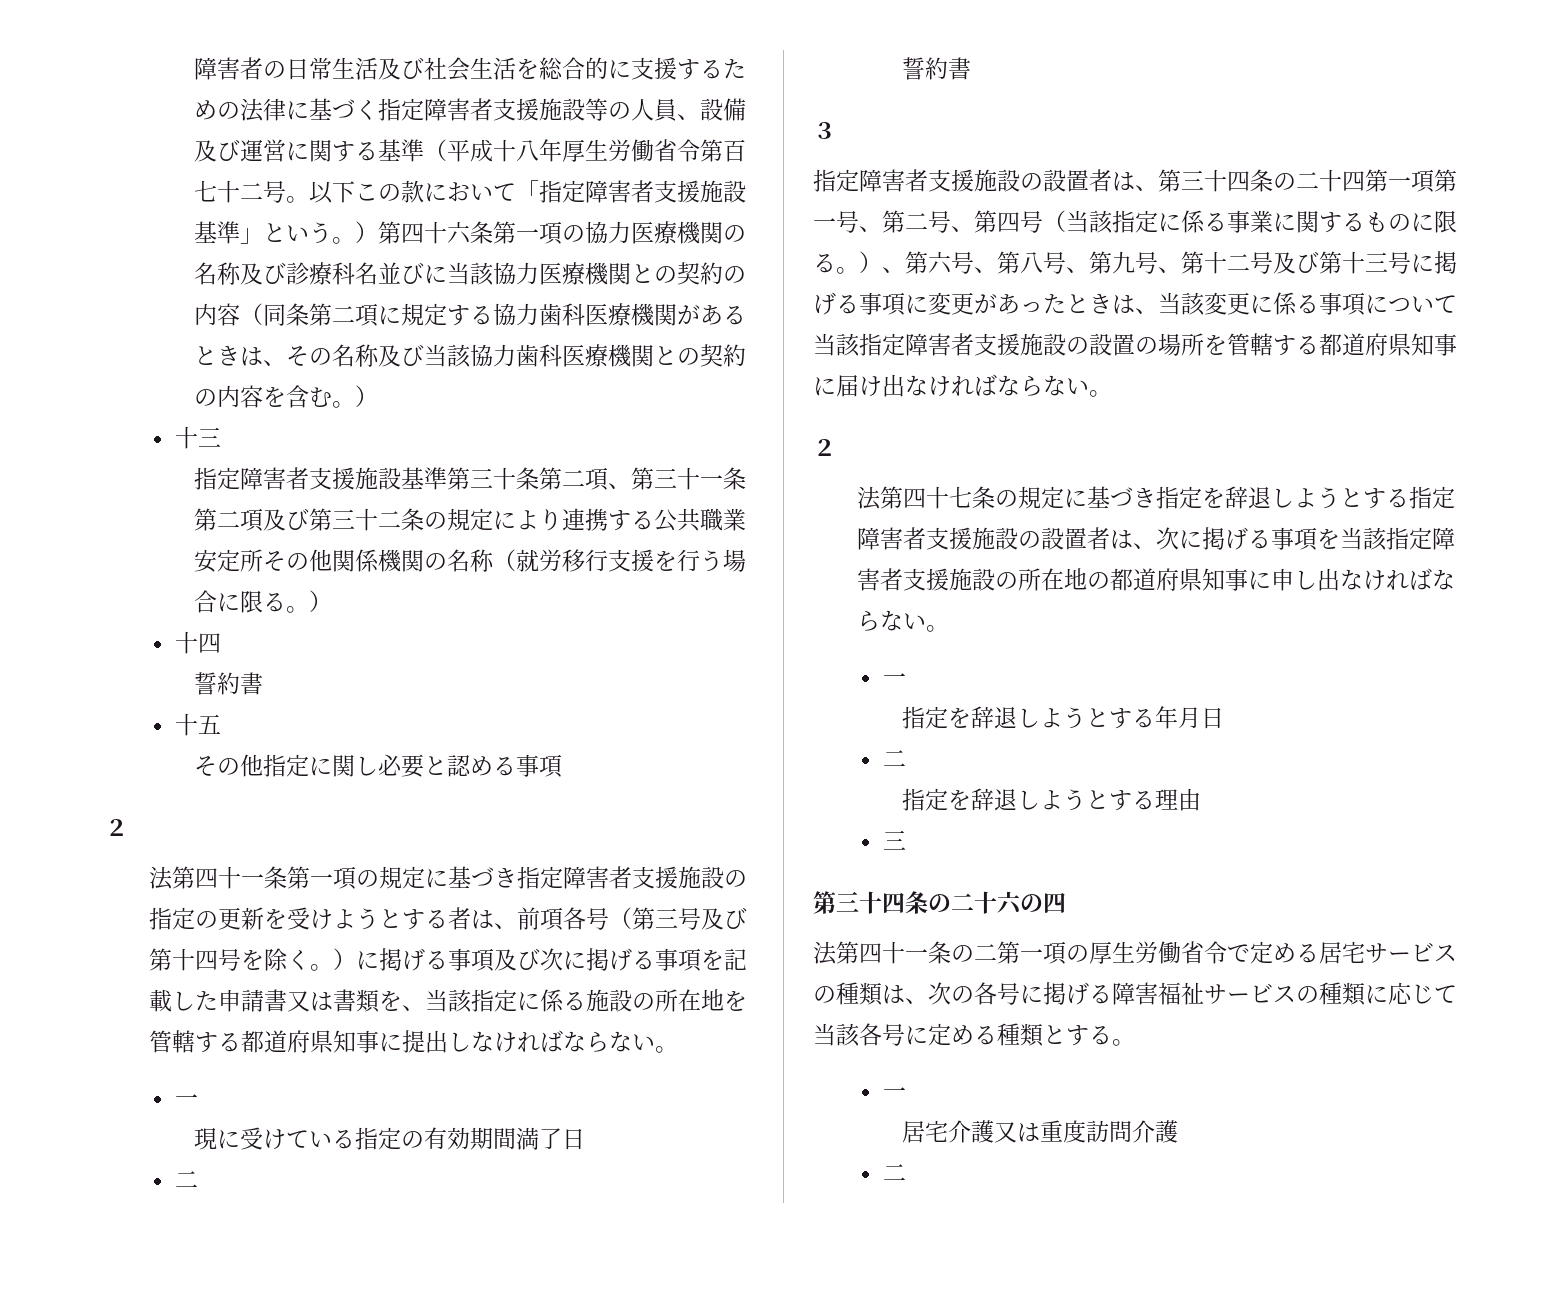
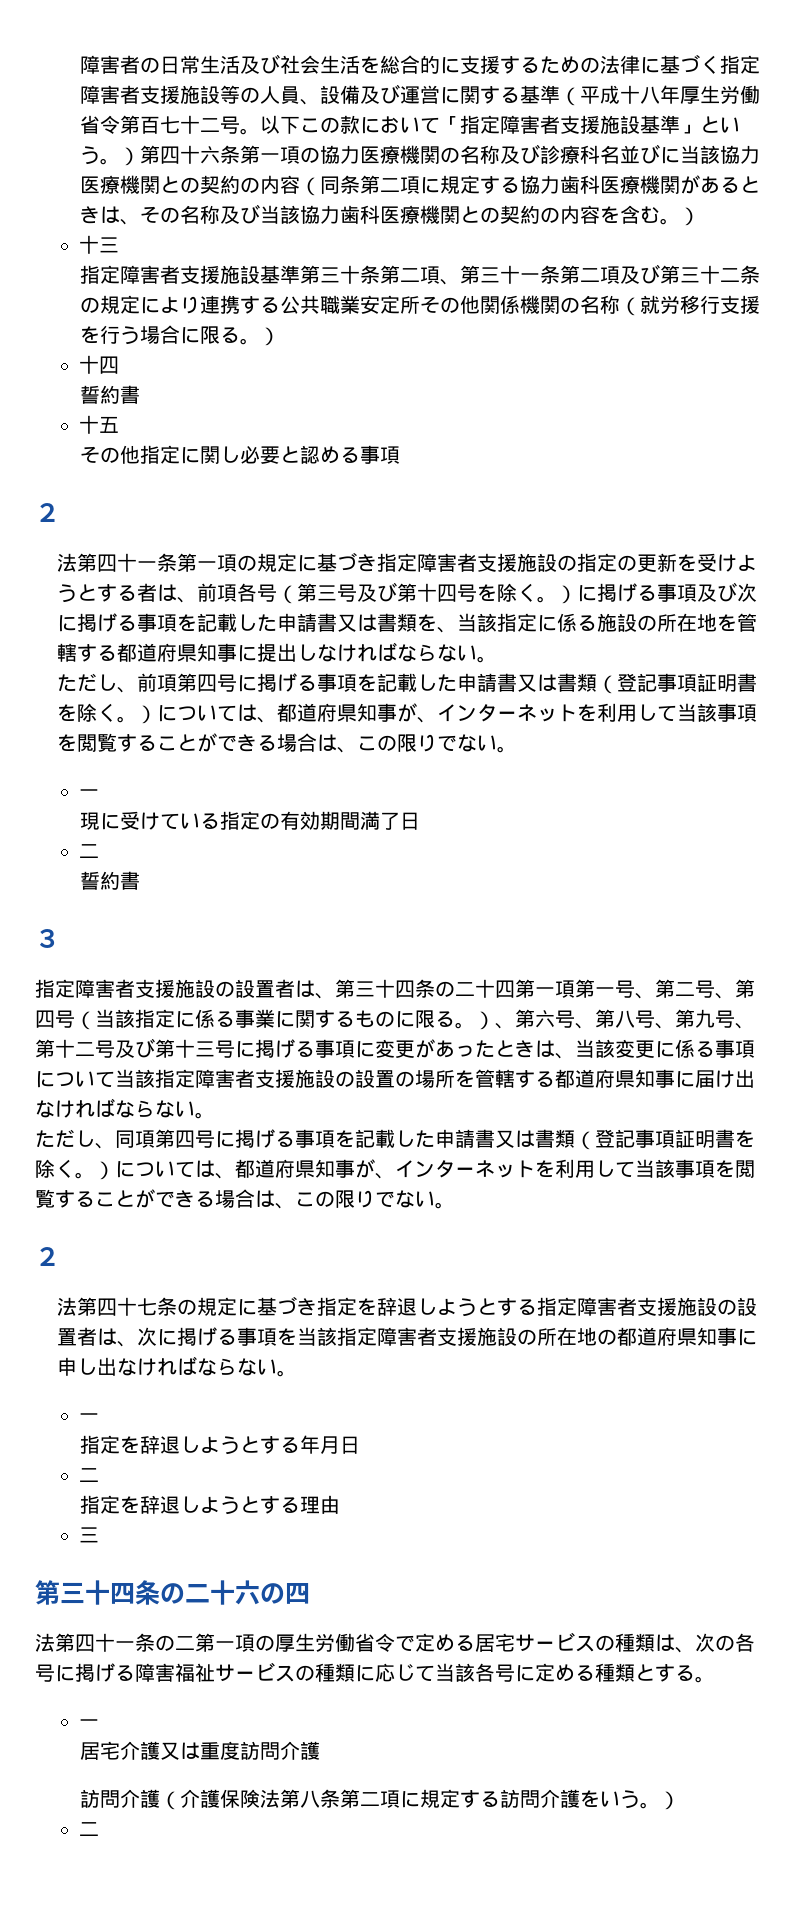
+ ただし、前項第四号に掲げる事項を記載した申請書又は書類（登記事項証明書を除く。）については、都道府県知事が、インターネットを利用して当該事項を閲覧することができる場合は、この限りでない。
+ ただし、同項第四号に掲げる事項を記載した申請書又は書類（登記事項証明書を除く。）については、都道府県知事が、インターネットを利用して当該事項を閲覧することができる場合は、この限りでない。
+ 訪問介護（介護保険法第八条第二項に規定する訪問介護をいう。）

